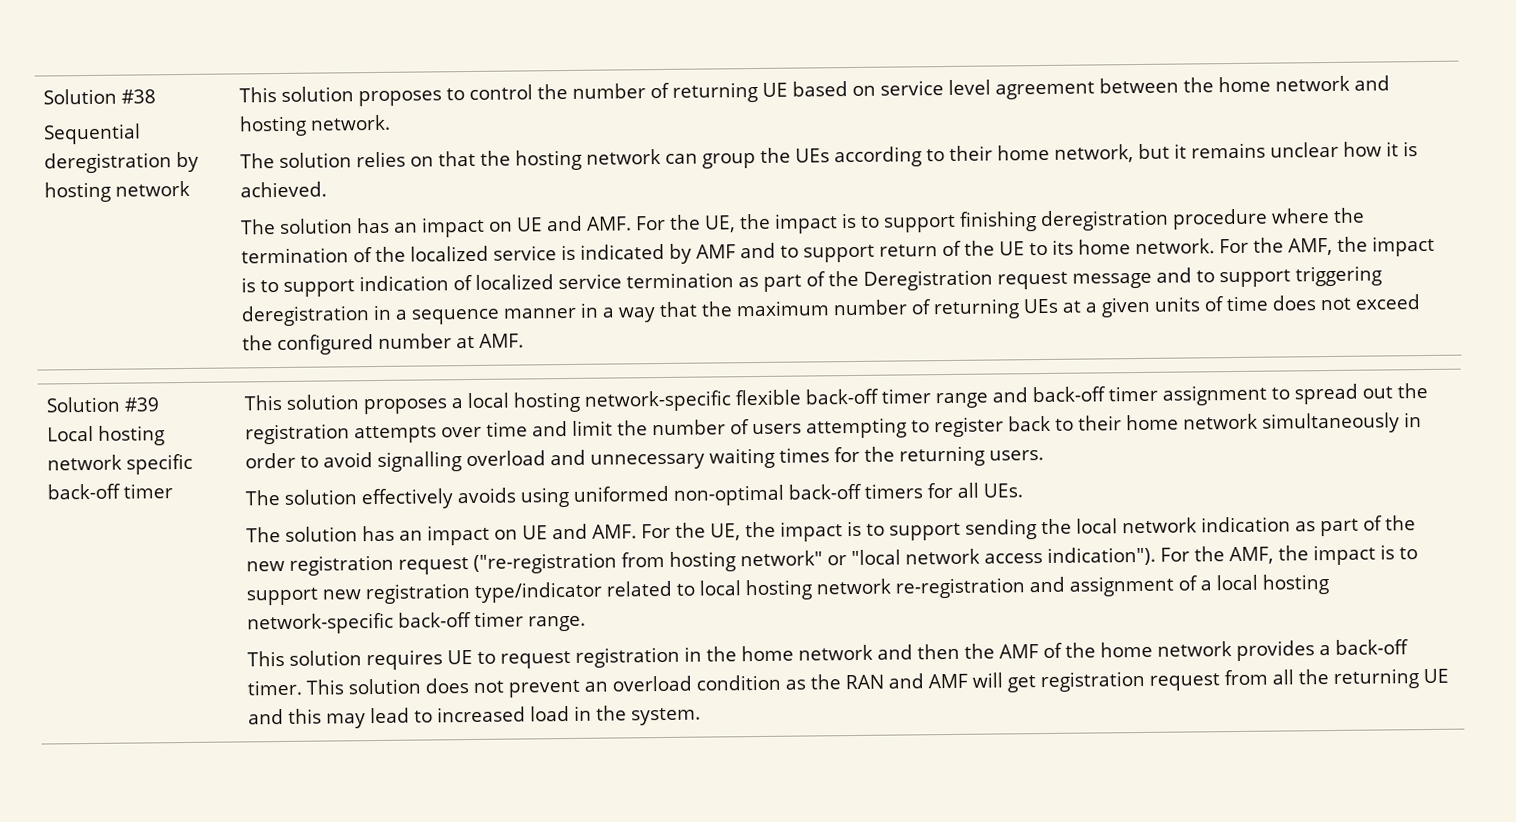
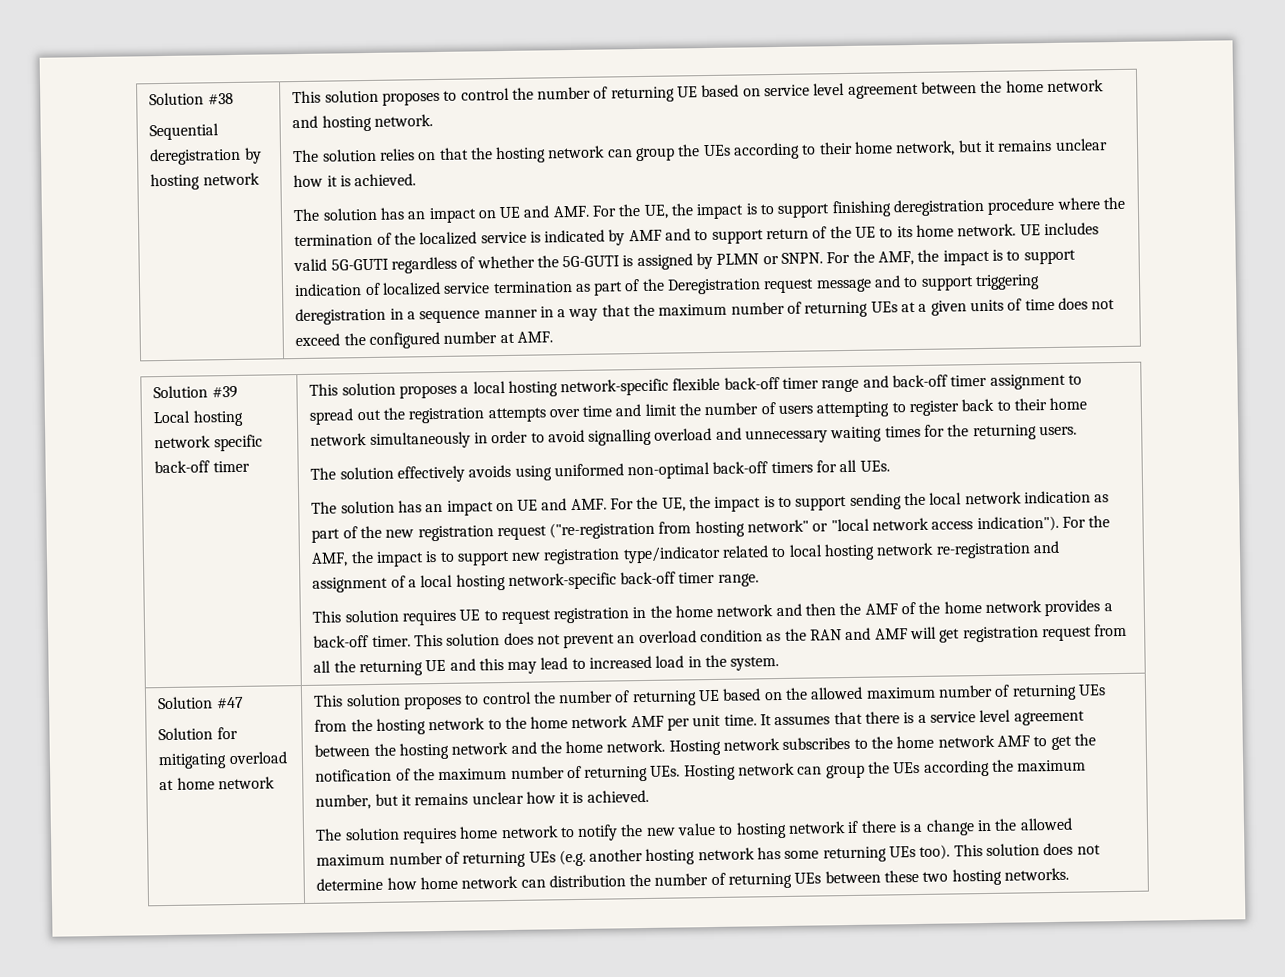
+ UE includes valid 5G-GUTI regardless of whether the 5G-GUTI is assigned by PLMN or SNPN.
+ Solution #47
+ Solution for mitigating overload at home network | This solution proposes to control the number of returning UE based on the allowed maximum number of returning UEs from the hosting network to the home network AMF per unit time. It assumes that there is a service level agreement between the hosting network and the home network. Hosting network subscribes to the home network AMF to get the notification of the maximum number of returning UEs. Hosting network can group the UEs according the maximum number, but it remains unclear how it is achieved.
+ The solution requires home network to notify the new value to hosting network if there is a change in the allowed maximum number of returning UEs (e.g. another hosting network has some returning UEs too). This solution does not determine how home network can distribution the number of returning UEs between these two hosting networks.

